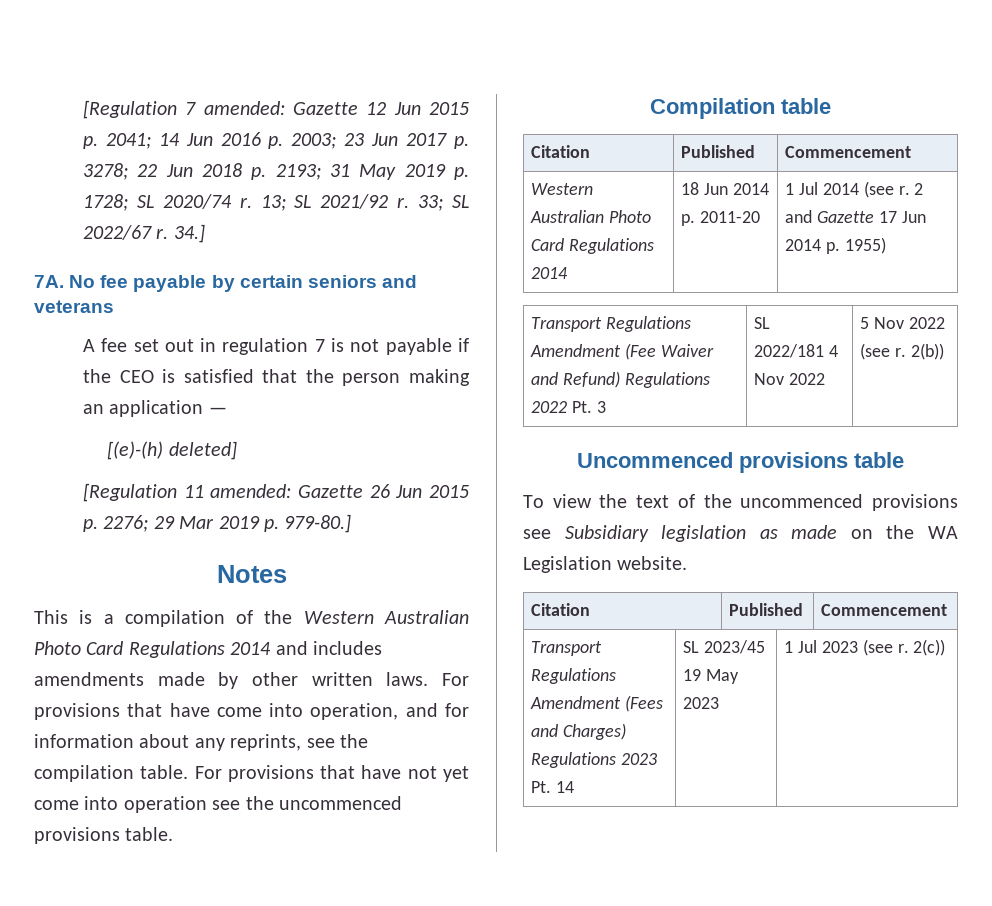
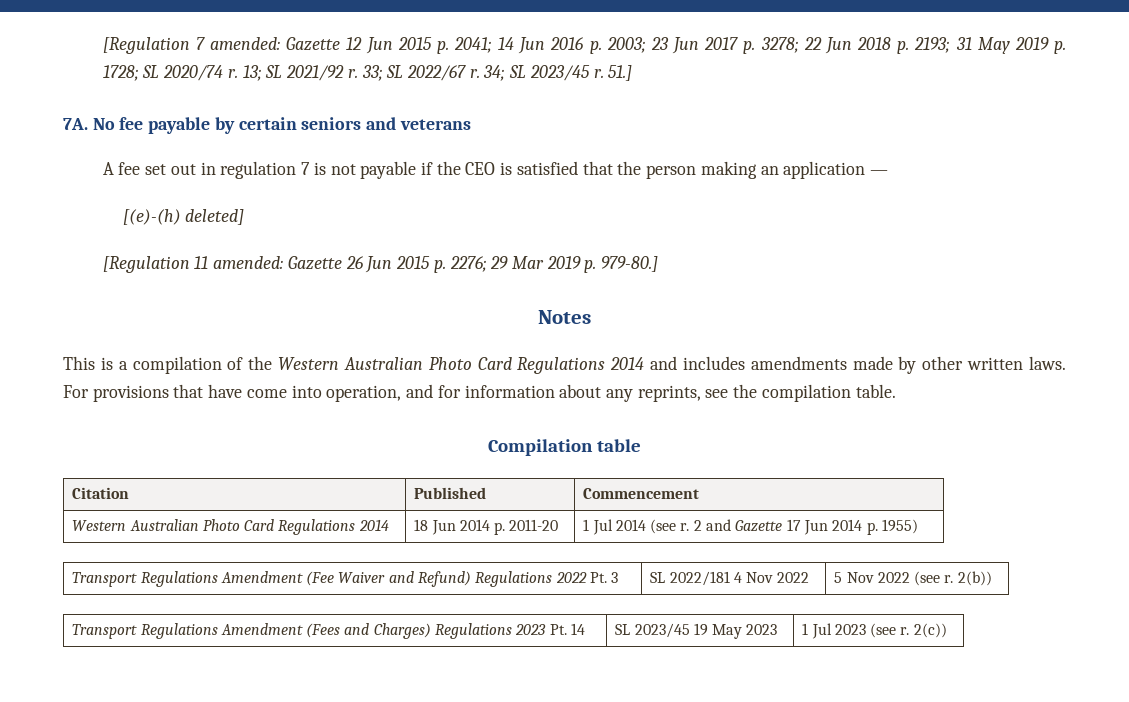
- 34.]
+ 34; SL 2023/45 r. 51.]
- For provisions that have not yet come into operation see the uncommenced provisions table.
- Uncommenced provisions table
- To view the text of the uncommenced provisions see Subsidiary legislation as made on the WA Legislation website.
- Citation | Published | Commencement

